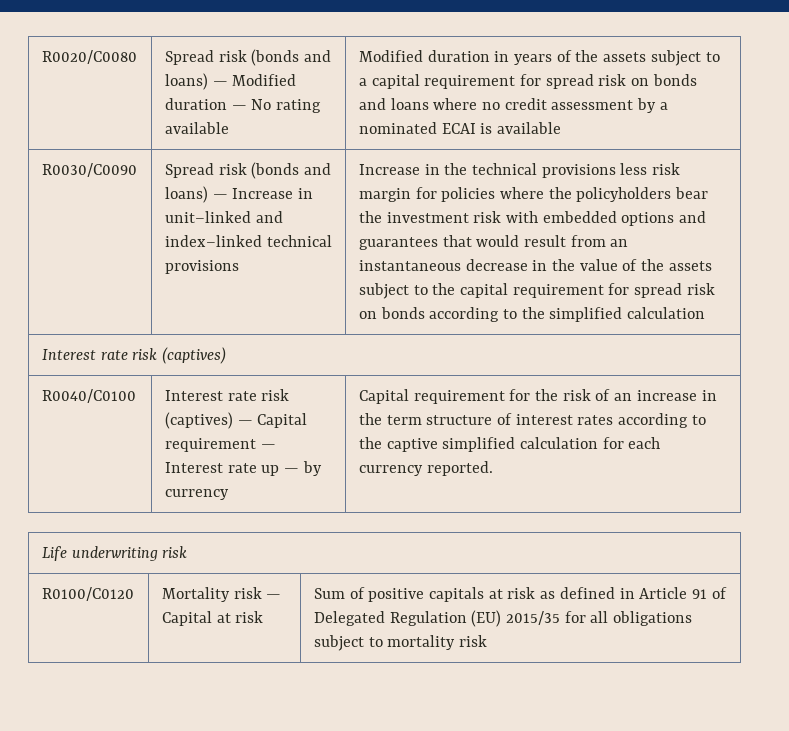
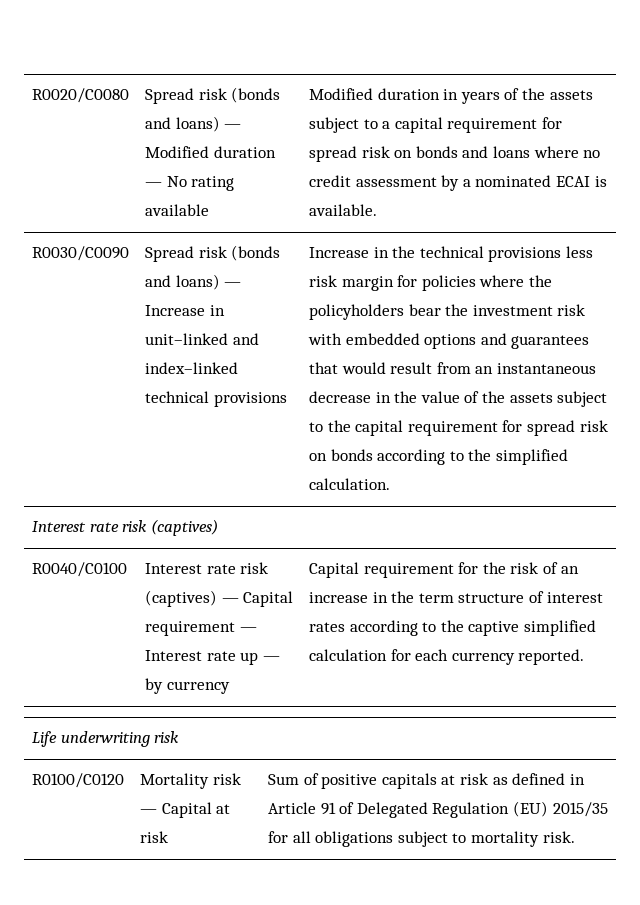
- Modified duration in years of the assets subject to a capital requirement for spread risk on bonds and loans where no credit assessment by a nominated ECAI is available
+ Modified duration in years of the assets subject to a capital requirement for spread risk on bonds and loans where no credit assessment by a nominated ECAI is available.
- Increase in the technical provisions less risk margin for policies where the policyholders bear the investment risk with embedded options and guarantees that would result from an instantaneous decrease in the value of the assets subject to the capital requirement for spread risk on bonds according to the simplified calculation
+ Increase in the technical provisions less risk margin for policies where the policyholders bear the investment risk with embedded options and guarantees that would result from an instantaneous decrease in the value of the assets subject to the capital requirement for spread risk on bonds according to the simplified calculation.
- R0100/C0120 | Mortality risk — Capital at risk | Sum of positive capitals at risk as defined in Article 91 of Delegated Regulation (EU) 2015/35 for all obligations subject to mortality risk
+ R0100/C0120 | Mortality risk — Capital at risk | Sum of positive capitals at risk as defined in Article 91 of Delegated Regulation (EU) 2015/35 for all obligations subject to mortality risk.

